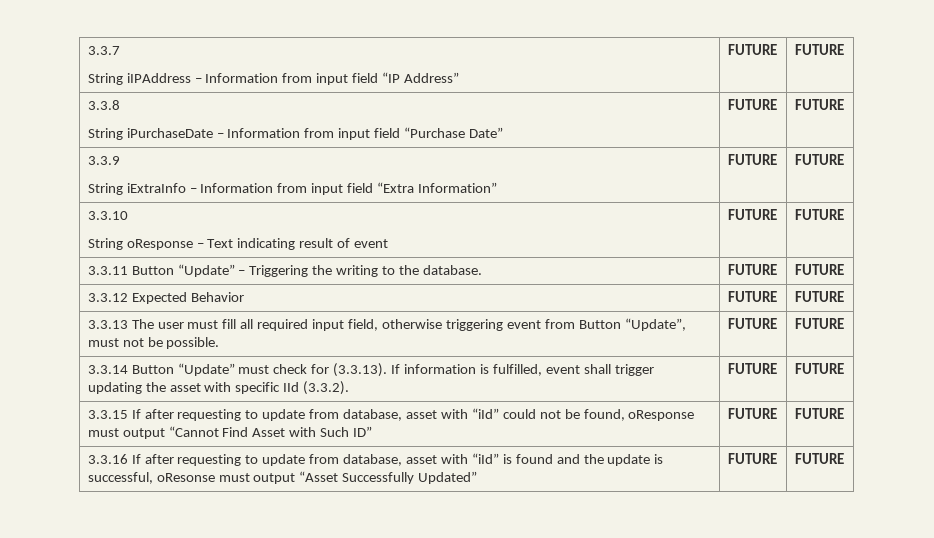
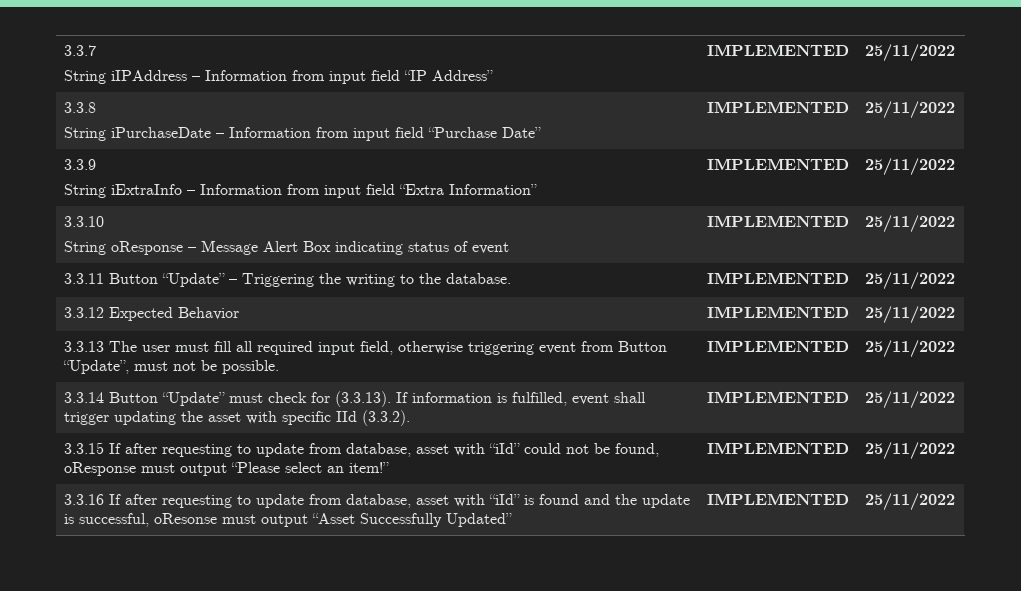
  3.3.7
- String iIPAddress – Information from input field “IP Address” | FUTURE | FUTURE
+ String iIPAddress – Information from input field “IP Address” | IMPLEMENTED | 25/11/2022
  3.3.8
- String iPurchaseDate – Information from input field “Purchase Date” | FUTURE | FUTURE
+ String iPurchaseDate – Information from input field “Purchase Date” | IMPLEMENTED | 25/11/2022
  3.3.9
- String iExtraInfo – Information from input field “Extra Information” | FUTURE | FUTURE
+ String iExtraInfo – Information from input field “Extra Information” | IMPLEMENTED | 25/11/2022
  3.3.10
- String oResponse – Text indicating result of event | FUTURE | FUTURE
+ String oResponse – Message Alert Box indicating status of event | IMPLEMENTED | 25/11/2022
- 3.3.11 Button “Update” – Triggering the writing to the database. | FUTURE | FUTURE
+ 3.3.11 Button “Update” – Triggering the writing to the database. | IMPLEMENTED | 25/11/2022
- 3.3.12 Expected Behavior | FUTURE | FUTURE
+ 3.3.12 Expected Behavior | IMPLEMENTED | 25/11/2022
- 3.3.13 The user must fill all required input field, otherwise triggering event from Button “Update”, must not be possible. | FUTURE | FUTURE
+ 3.3.13 The user must fill all required input field, otherwise triggering event from Button “Update”, must not be possible. | IMPLEMENTED | 25/11/2022
- 3.3.14 Button “Update” must check for (3.3.13). If information is fulfilled, event shall trigger updating the asset with specific IId (3.3.2). | FUTURE | FUTURE
+ 3.3.14 Button “Update” must check for (3.3.13). If information is fulfilled, event shall trigger updating the asset with specific IId (3.3.2). | IMPLEMENTED | 25/11/2022
- 3.3.15 If after requesting to update from database, asset with “iId” could not be found, oResponse must output “Cannot Find Asset with Such ID” | FUTURE | FUTURE
+ 3.3.15 If after requesting to update from database, asset with “iId” could not be found, oResponse must output “Please select an item!” | IMPLEMENTED | 25/11/2022
- 3.3.16 If after requesting to update from database, asset with “iId” is found and the update is successful, oResonse must output “Asset Successfully Updated” | FUTURE | FUTURE
+ 3.3.16 If after requesting to update from database, asset with “iId” is found and the update is successful, oResonse must output “Asset Successfully Updated” | IMPLEMENTED | 25/11/2022

